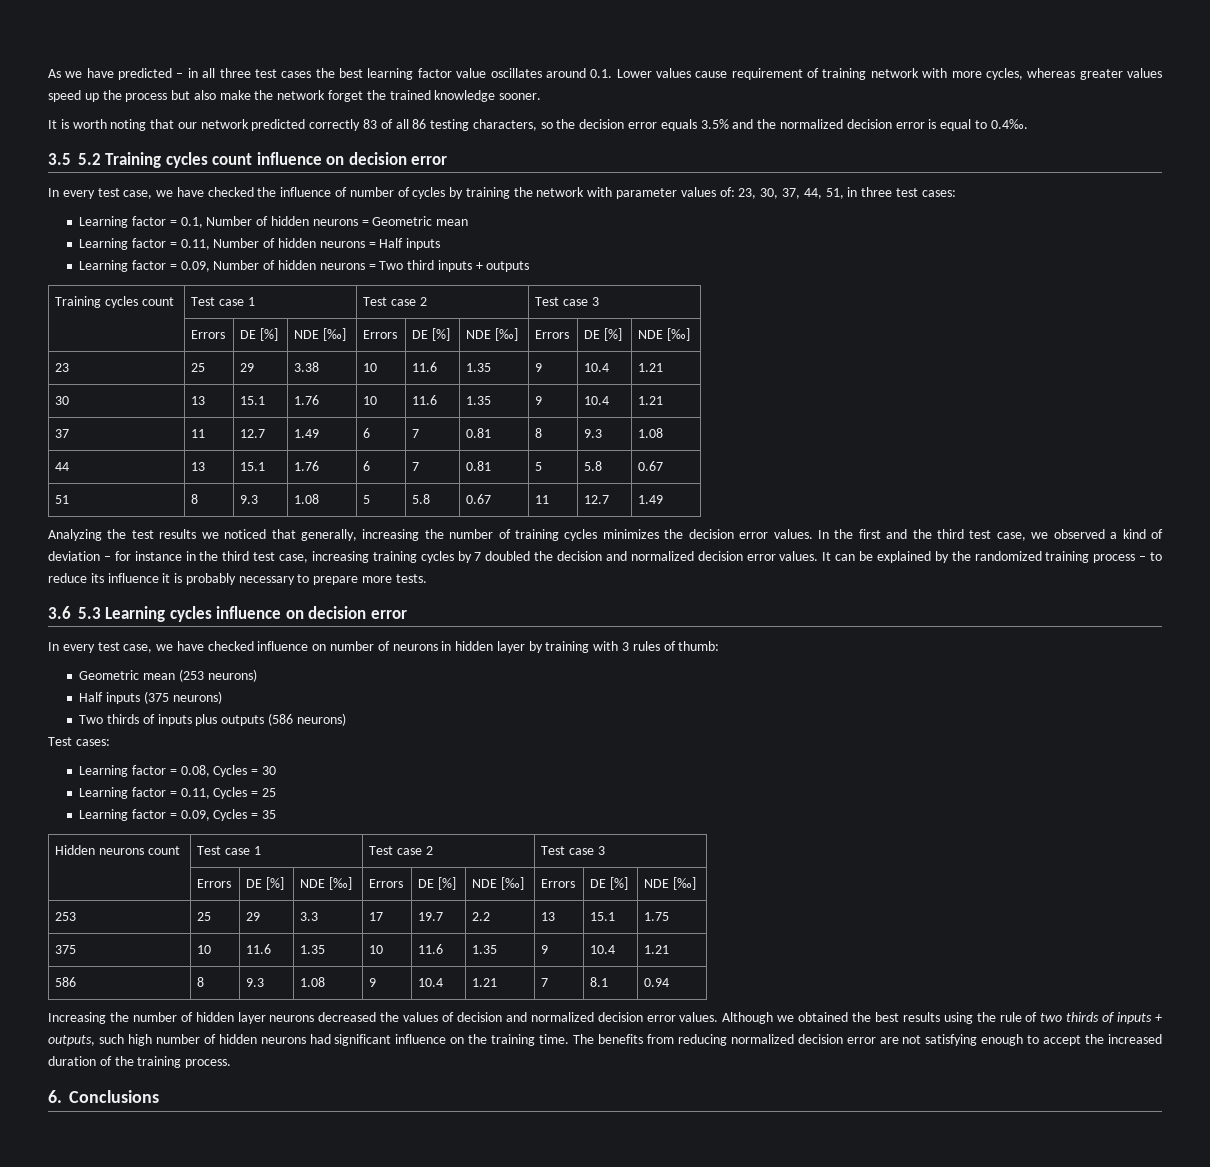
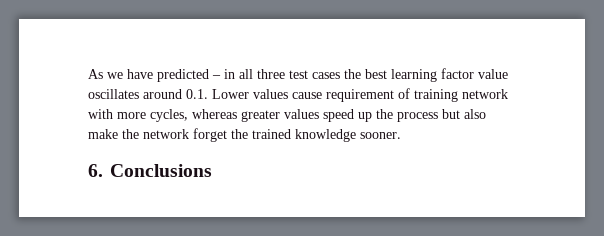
- It is worth noting that our network predicted correctly 83 of all 86 testing characters, so the decision error equals 3.5% and the normalized decision error is equal to 0.4‰.
- 3.5 5.2 Training cycles count influence on decision error
- In every test case, we have checked the influence of number of cycles by training the network with parameter values of: 23, 30, 37, 44, 51, in three test cases:
- Learning factor = 0.1, Number of hidden neurons = Geometric mean
- Learning factor = 0.11, Number of hidden neurons = Half inputs
- Learning factor = 0.09, Number of hidden neurons = Two third inputs + outputs
- Training cycles count | Test case 1 | Test case 2 | Test case 3
- | Errors | DE [%] | NDE [‰] | Errors | DE [%] | NDE [‰] | Errors | DE [%] | NDE [‰]
- 23 | 25 | 29 | 3.38 | 10 | 11.6 | 1.35 | 9 | 10.4 | 1.21
- 30 | 13 | 15.1 | 1.76 | 10 | 11.6 | 1.35 | 9 | 10.4 | 1.21
- 37 | 11 | 12.7 | 1.49 | 6 | 7 | 0.81 | 8 | 9.3 | 1.08
- 44 | 13 | 15.1 | 1.76 | 6 | 7 | 0.81 | 5 | 5.8 | 0.67
- 51 | 8 | 9.3 | 1.08 | 5 | 5.8 | 0.67 | 11 | 12.7 | 1.49
- Analyzing the test results we noticed that generally, increasing the number of training cycles minimizes the decision error values. In the first and the third test case, we observed a kind of deviation – for instance in the third test case, increasing training cycles by 7 doubled the decision and normalized decision error values. It can be explained by the randomized training process – to reduce its influence it is probably necessary to prepare more tests.
- 3.6 5.3 Learning cycles influence on decision error
- In every test case, we have checked influence on number of neurons in hidden layer by training with 3 rules of thumb:
- Geometric mean (253 neurons)
- Half inputs (375 neurons)
- Two thirds of inputs plus outputs (586 neurons)
- Test cases:
- Learning factor = 0.08, Cycles = 30
- Learning factor = 0.11, Cycles = 25
- Learning factor = 0.09, Cycles = 35
- Hidden neurons count | Test case 1 | Test case 2 | Test case 3
- | Errors | DE [%] | NDE [‰] | Errors | DE [%] | NDE [‰] | Errors | DE [%] | NDE [‰]
- 253 | 25 | 29 | 3.3 | 17 | 19.7 | 2.2 | 13 | 15.1 | 1.75
- 375 | 10 | 11.6 | 1.35 | 10 | 11.6 | 1.35 | 9 | 10.4 | 1.21
- 586 | 8 | 9.3 | 1.08 | 9 | 10.4 | 1.21 | 7 | 8.1 | 0.94
- Increasing the number of hidden layer neurons decreased the values of decision and normalized decision error values. Although we obtained the best results using the rule of two thirds of inputs + outputs, such high number of hidden neurons had significant influence on the training time. The benefits from reducing normalized decision error are not satisfying enough to accept the increased duration of the training process.

